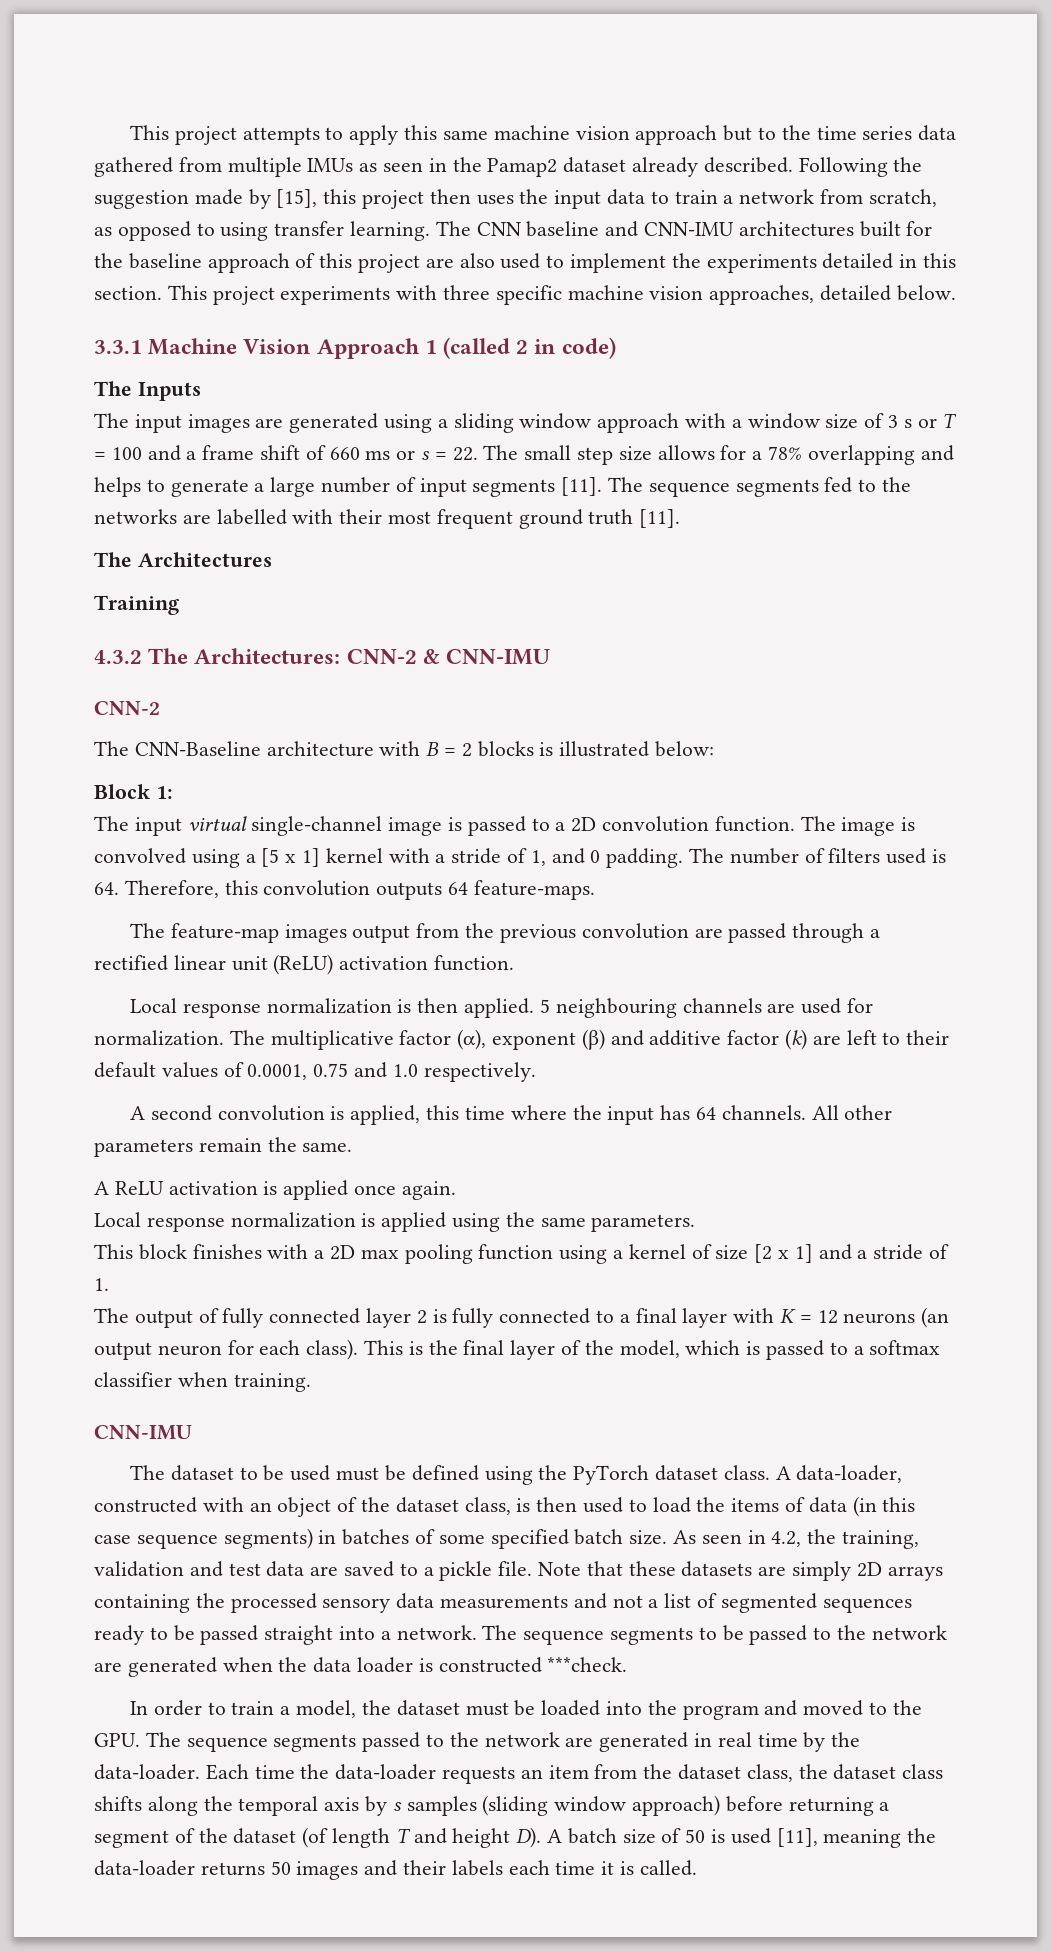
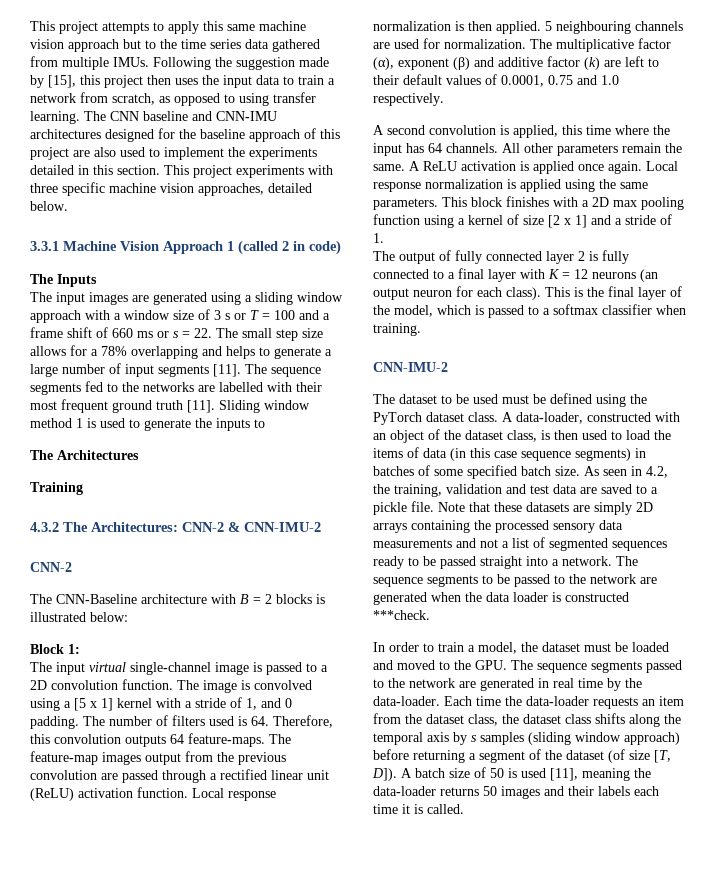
- This project attempts to apply this same machine vision approach but to the time series data gathered from multiple IMUs as seen in the Pamap2 dataset already described.
+ This project attempts to apply this same machine vision approach but to the time series data gathered from multiple IMUs.
- The CNN baseline and CNN-IMU architectures built for the baseline approach of this project are also used to implement the experiments detailed in this section.
+ The CNN baseline and CNN-IMU architectures designed for the baseline approach of this project are also used to implement the experiments detailed in this section.
+ Sliding window method 1 is used to generate the inputs to
- 4.3.2 The Architectures: CNN-2 & CNN-IMU
+ 4.3.2 The Architectures: CNN-2 & CNN-IMU-2
- The number of filters used is 64. Therefore, this convolution outputs 64 feature-maps.
- The feature-map images output from the previous convolution are passed through a rectified linear unit (ReLU) activation function.
- Local response normalization is then applied.
+ The number of filters used is 64. Therefore, this convolution outputs 64 feature-maps. The feature-map images output from the previous convolution are passed through a rectified linear unit (ReLU) activation function. Local response normalization is then applied.
- All other parameters remain the same.
- A ReLU activation is applied once again.
- Local response normalization is applied using the same parameters.
- This block finishes with a 2D max pooling function using a kernel of size [2 x 1] and a stride of 1.
+ All other parameters remain the same. A ReLU activation is applied once again. Local response normalization is applied using the same parameters. This block finishes with a 2D max pooling function using a kernel of size [2 x 1] and a stride of 1.
  This is the final layer of the model, which is passed to a softmax classifier when training.
- CNN-IMU
+ CNN-IMU-2
- In order to train a model, the dataset must be loaded into the program and moved to the GPU. The sequence segments passed to the network are generated in real time by the data-loader.
+ In order to train a model, the dataset must be loaded and moved to the GPU. The sequence segments passed to the network are generated in real time by the data-loader.
- Each time the data-loader requests an item from the dataset class, the dataset class shifts along the temporal axis by s samples (sliding window approach) before returning a segment of the dataset (of length T and height D). A batch size of 50 is used [11], meaning the data-loader returns 50 images and their labels each time it is called.
+ Each time the data-loader requests an item from the dataset class, the dataset class shifts along the temporal axis by s samples (sliding window approach) before returning a segment of the dataset (of size [T, D]). A batch size of 50 is used [11], meaning the data-loader returns 50 images and their labels each time it is called.

